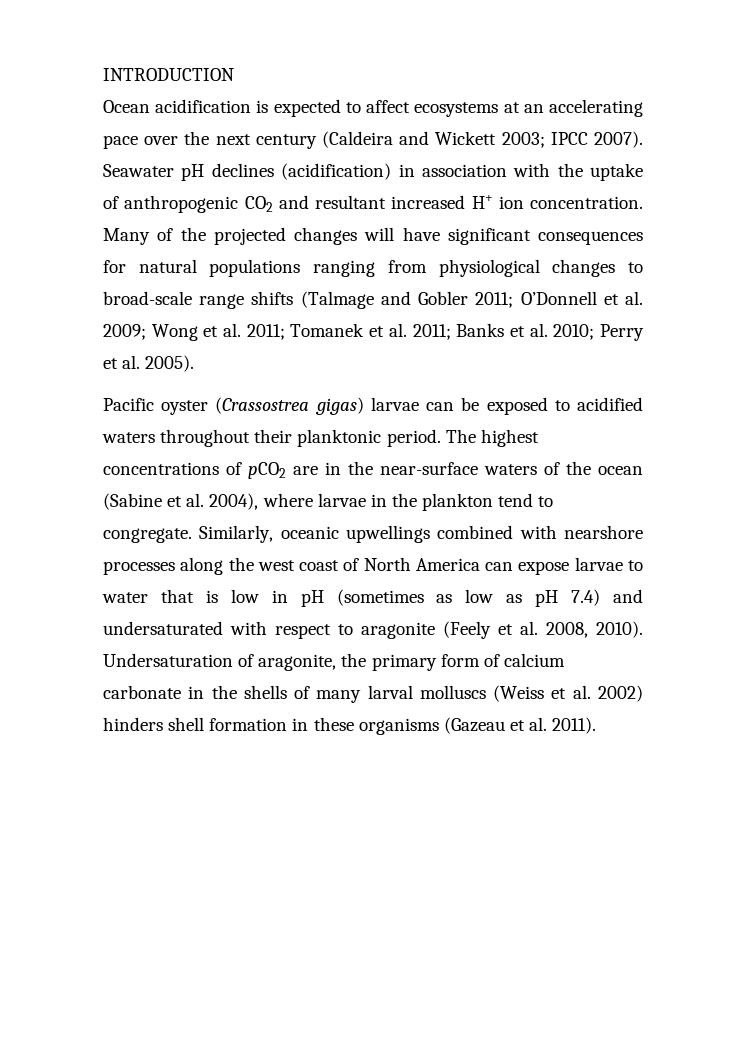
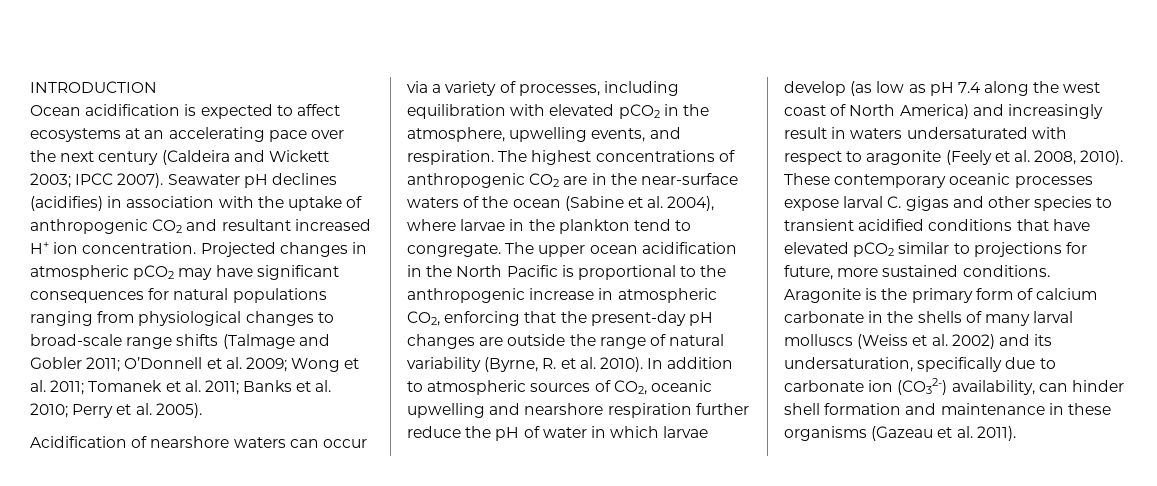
- Seawater pH declines (acidification) in association with the uptake of anthropogenic CO2 and resultant increased H+ ion concentration.
+ Seawater pH declines (acidifies) in association with the uptake of anthropogenic CO2 and resultant increased H+ ion concentration.
- Many of the projected changes will have significant consequences for natural populations ranging from physiological changes to broad-scale range shifts (Talmage and Gobler 2011; O’Donnell et al. 2009; Wong et al. 2011; Tomanek et al. 2011; Banks et al. 2010; Perry et al. 2005).
+ Projected changes in atmospheric pCO2 may have significant consequences for natural populations ranging from physiological changes to broad-scale range shifts (Talmage and Gobler 2011; O’Donnell et al. 2009; Wong et al. 2011; Tomanek et al. 2011; Banks et al. 2010; Perry et al. 2005).
- Pacific oyster (Crassostrea gigas) larvae can be exposed to acidified waters throughout their planktonic period.
+ Acidification of nearshore waters can occur via a variety of processes, including equilibration with elevated pCO2 in the atmosphere, upwelling events, and respiration.
- The highest concentrations of pCO2 are in the near-surface waters of the ocean (Sabine et al. 2004), where larvae in the plankton tend to congregate.
+ The highest concentrations of anthropogenic CO2 are in the near-surface waters of the ocean (Sabine et al. 2004), where larvae in the plankton tend to congregate.
- Similarly, oceanic upwellings combined with nearshore processes along the west coast of North America can expose larvae to water that is low in pH (sometimes as low as pH 7.4) and undersaturated with respect to aragonite (Feely et al. 2008, 2010).
+ The upper ocean acidification in the North Pacific is proportional to the anthropogenic increase in atmospheric CO2, enforcing that the present-day pH changes are outside the range of natural variability (Byrne, R. et al. 2010). In addition to atmospheric sources of CO2, oceanic upwelling and nearshore respiration further reduce the pH of water in which larvae develop (as low as pH 7.4 along the west coast of North America) and increasingly result in waters undersaturated with respect to aragonite (Feely et al. 2008, 2010).
- Undersaturation of aragonite, the primary form of calcium carbonate in the shells of many larval molluscs (Weiss et al. 2002) hinders shell formation in these organisms (Gazeau et al. 2011).
+ These contemporary oceanic processes expose larval C. gigas and other species to transient acidified conditions that have elevated pCO2 similar to projections for future, more sustained conditions. Aragonite is the primary form of calcium carbonate in the shells of many larval molluscs (Weiss et al. 2002) and its undersaturation, specifically due to carbonate ion (CO32-) availability, can hinder shell formation and maintenance in these organisms (Gazeau et al. 2011).

